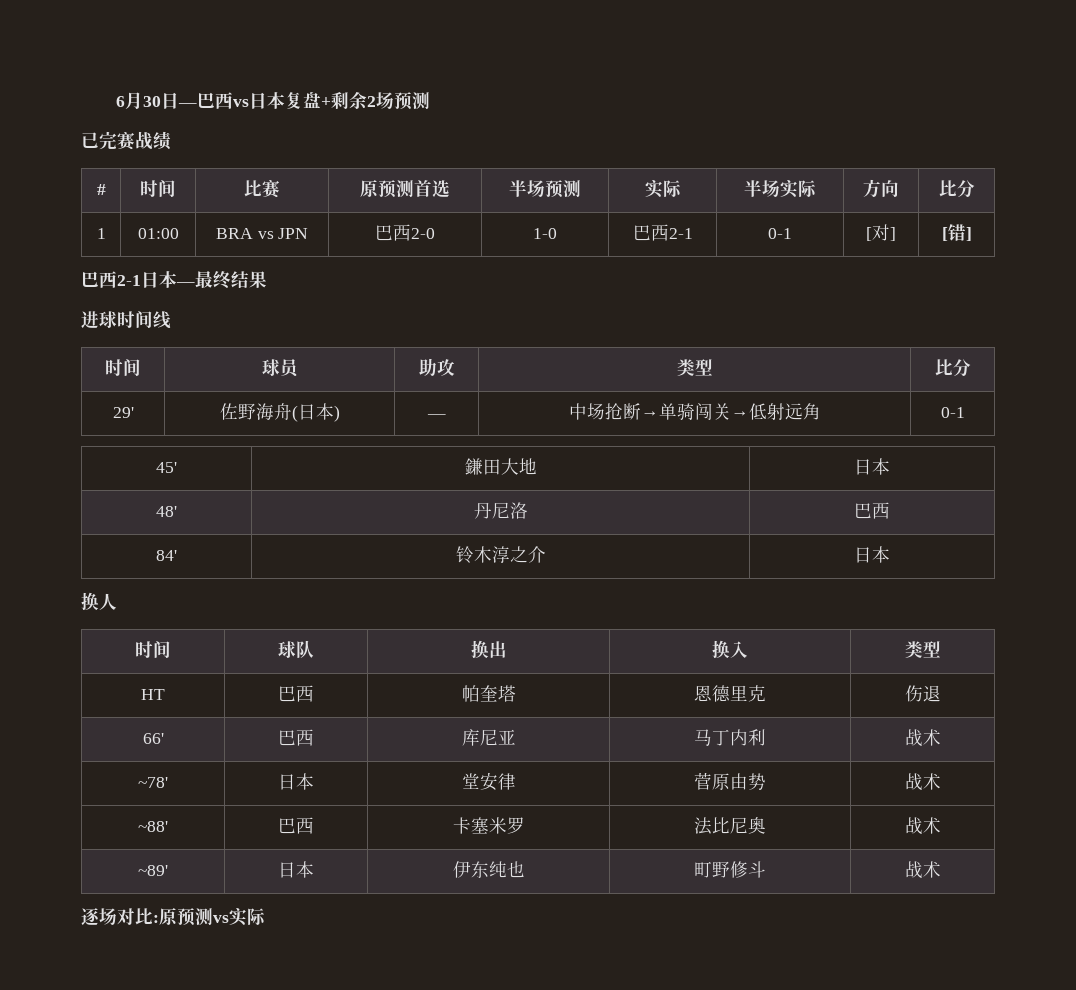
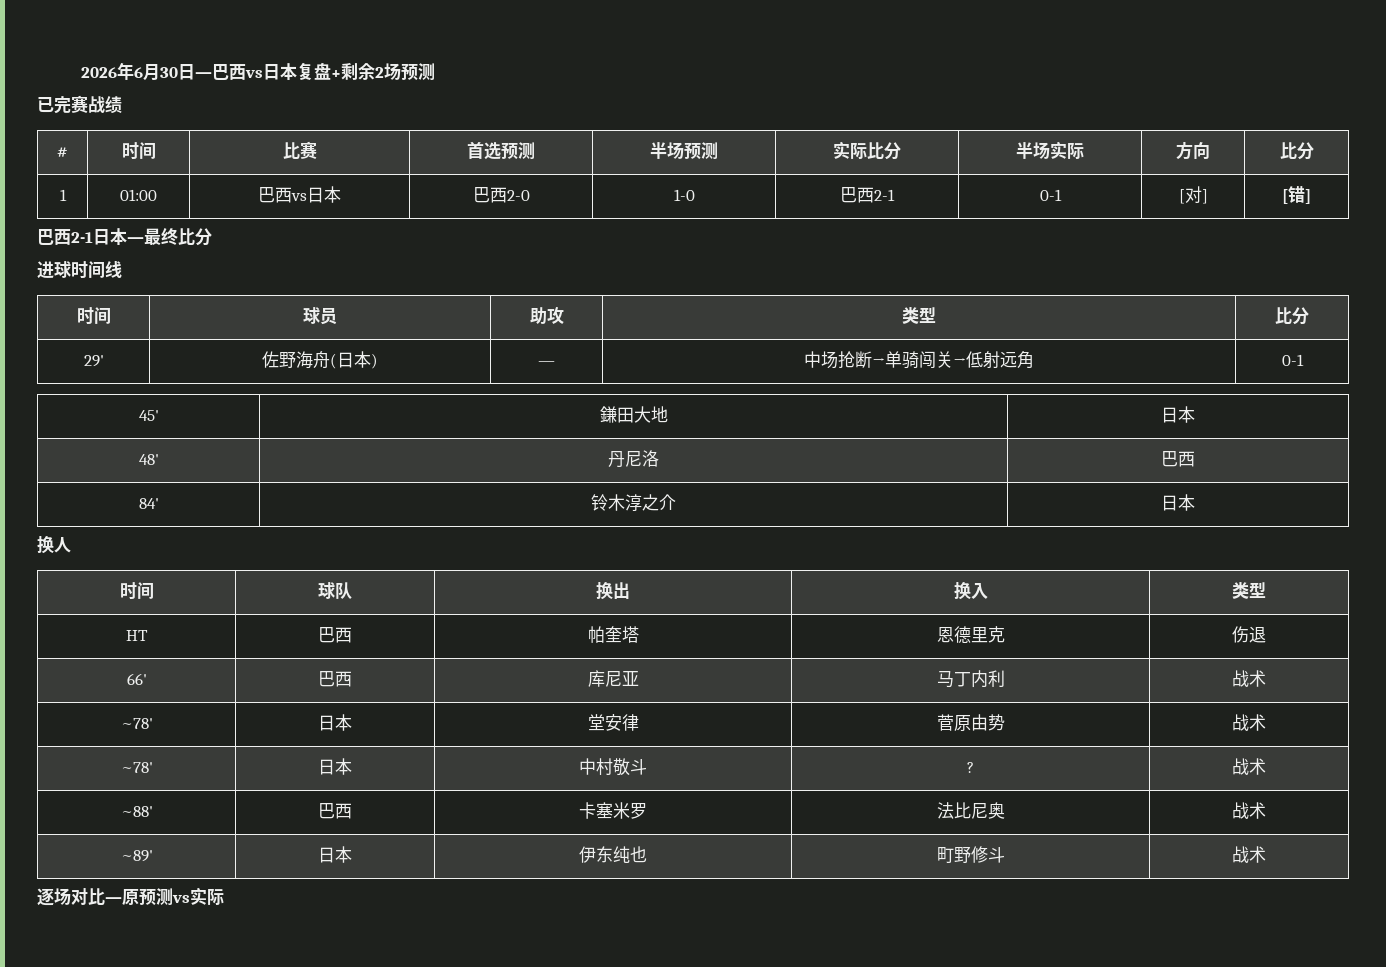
- 6月30日—巴西vs日本复盘+剩余2场预测
+ 2026年6月30日—巴西vs日本复盘+剩余2场预测
- # | 时间 | 比赛 | 原预测首选 | 半场预测 | 实际 | 半场实际 | 方向 | 比分
+ # | 时间 | 比赛 | 首选预测 | 半场预测 | 实际比分 | 半场实际 | 方向 | 比分
- 1 | 01:00 | BRA vs JPN | 巴西2-0 | 1-0 | 巴西2-1 | 0-1 | [对] | [错]
+ 1 | 01:00 | 巴西vs日本 | 巴西2-0 | 1-0 | 巴西2-1 | 0-1 | [对] | [错]
- 巴西2-1日本—最终结果
+ 巴西2-1日本—最终比分
+ ~78' | 日本 | 中村敬斗 | ? | 战术
- 逐场对比:原预测vs实际
+ 逐场对比—原预测vs实际

